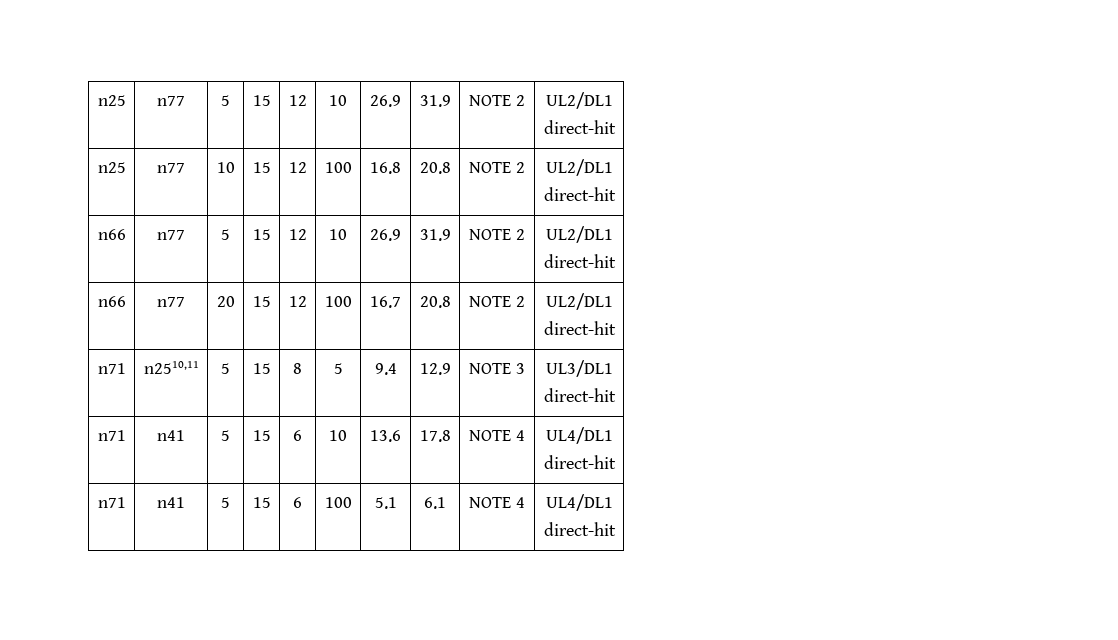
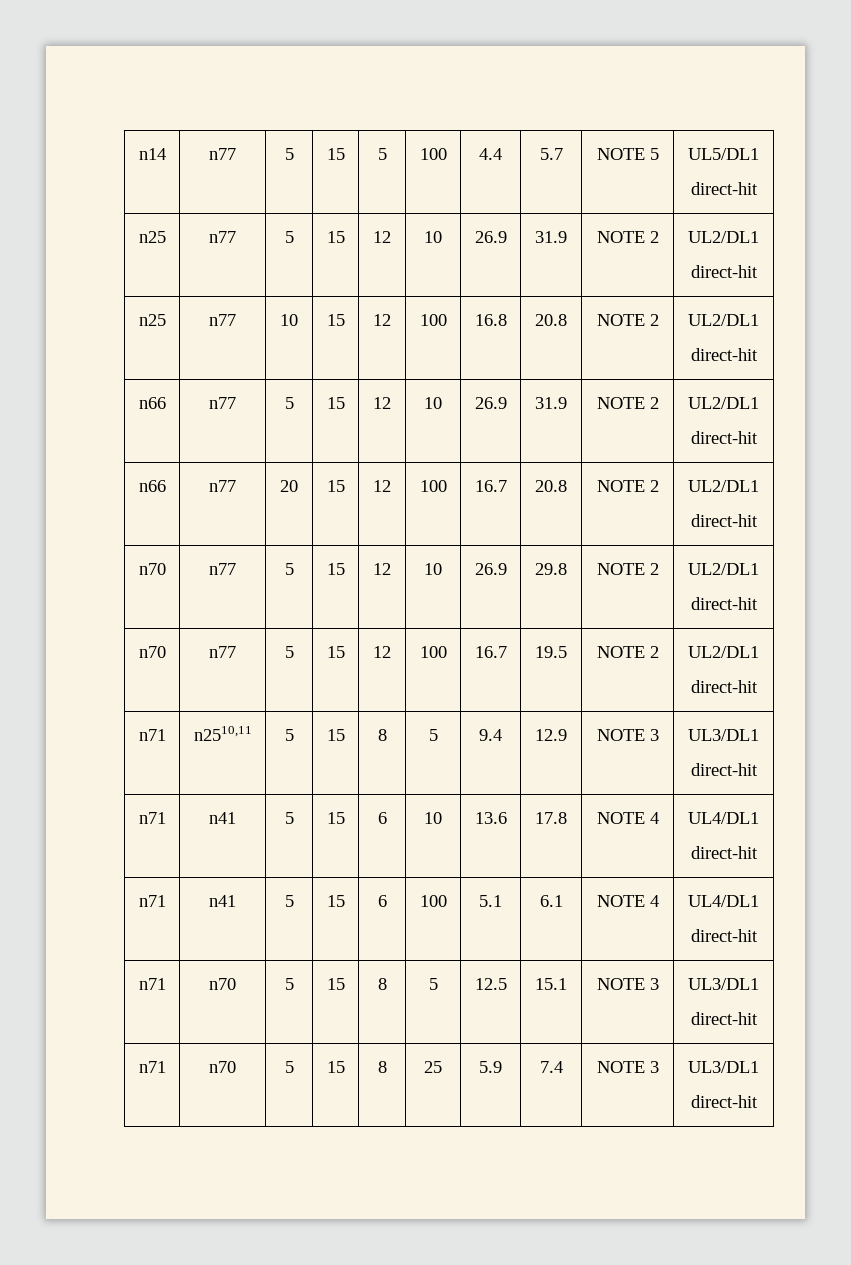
+ n14 | n77 | 5 | 15 | 5 | 100 | 4.4 | 5.7 | NOTE 5 | UL5/DL1
+ direct-hit
+ n70 | n77 | 5 | 15 | 12 | 10 | 26.9 | 29.8 | NOTE 2 | UL2/DL1
+ direct-hit
+ n70 | n77 | 5 | 15 | 12 | 100 | 16.7 | 19.5 | NOTE 2 | UL2/DL1
+ direct-hit
+ n71 | n70 | 5 | 15 | 8 | 5 | 12.5 | 15.1 | NOTE 3 | UL3/DL1
+ direct-hit
+ n71 | n70 | 5 | 15 | 8 | 25 | 5.9 | 7.4 | NOTE 3 | UL3/DL1
+ direct-hit

